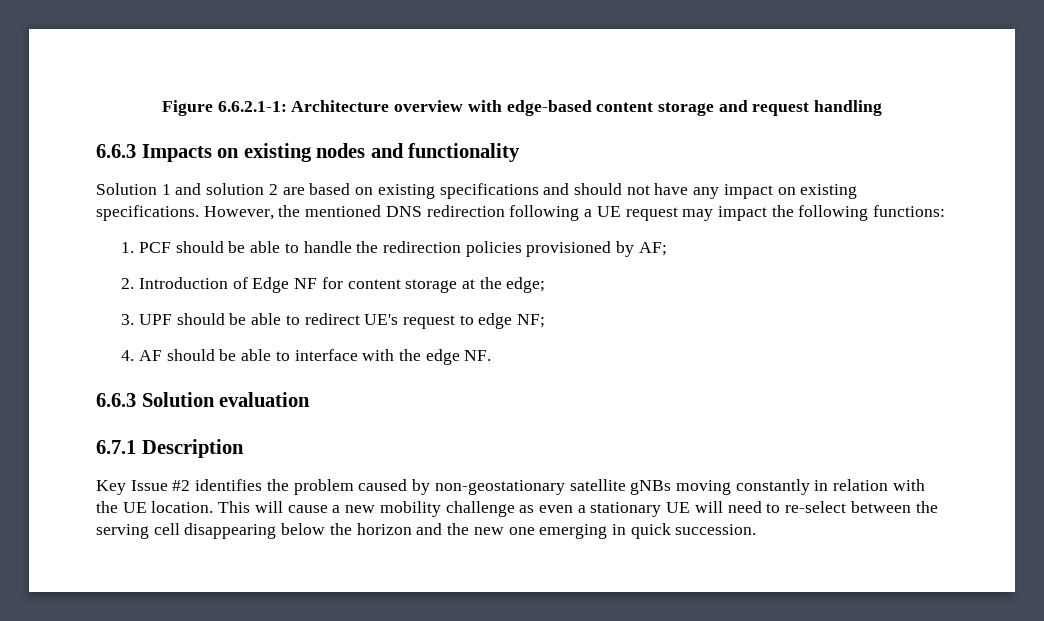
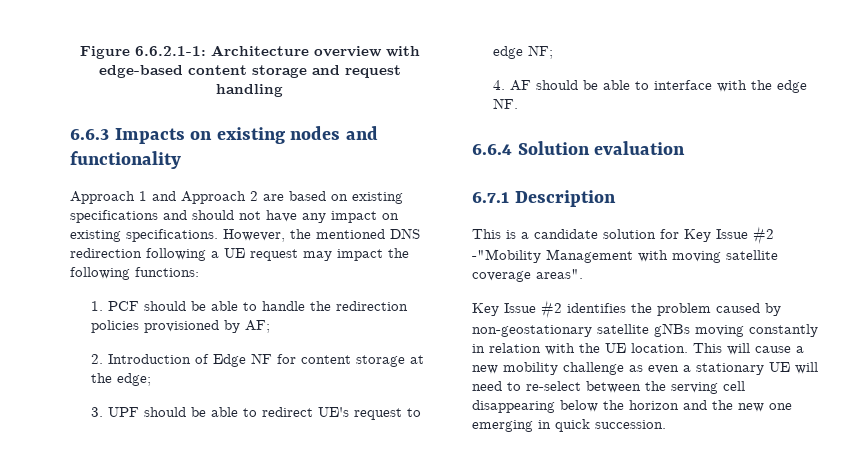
- Solution 1 and solution 2 are based on existing specifications and should not have any impact on existing specifications.
+ Approach 1 and Approach 2 are based on existing specifications and should not have any impact on existing specifications.
- 6.6.3 Solution evaluation
+ 6.6.4 Solution evaluation
+ This is a candidate solution for Key Issue #2 -"Mobility Management with moving satellite coverage areas".

